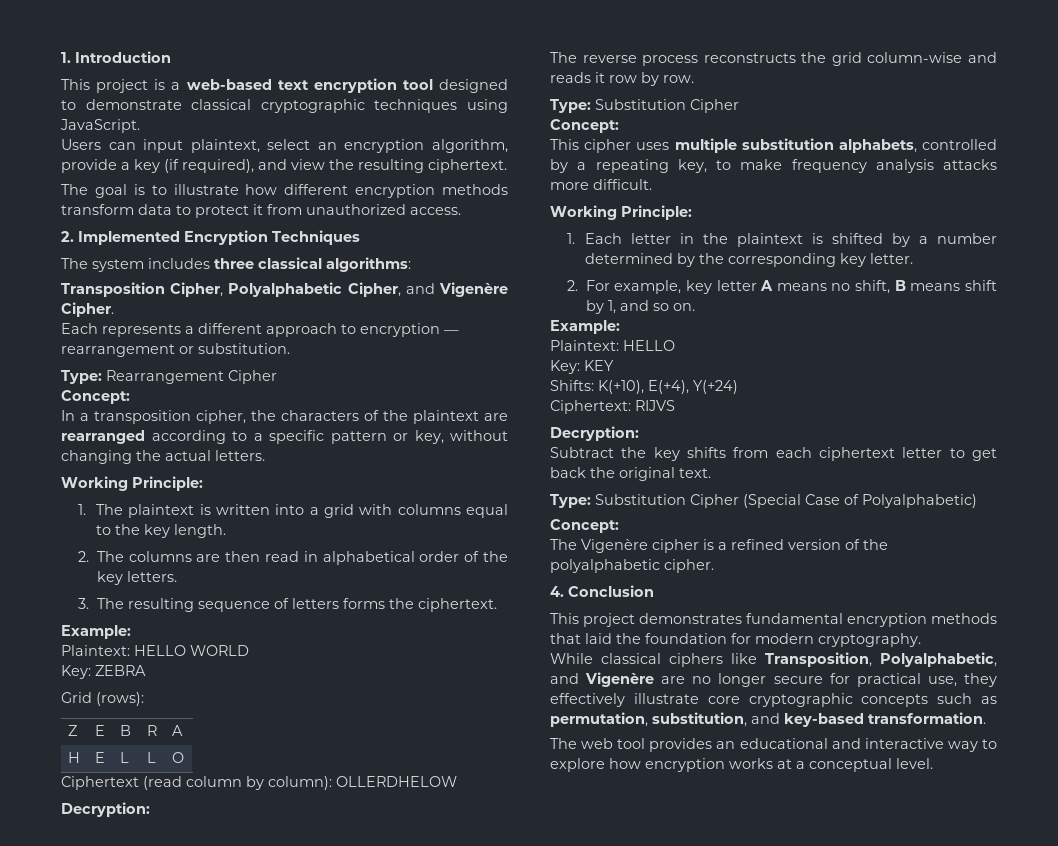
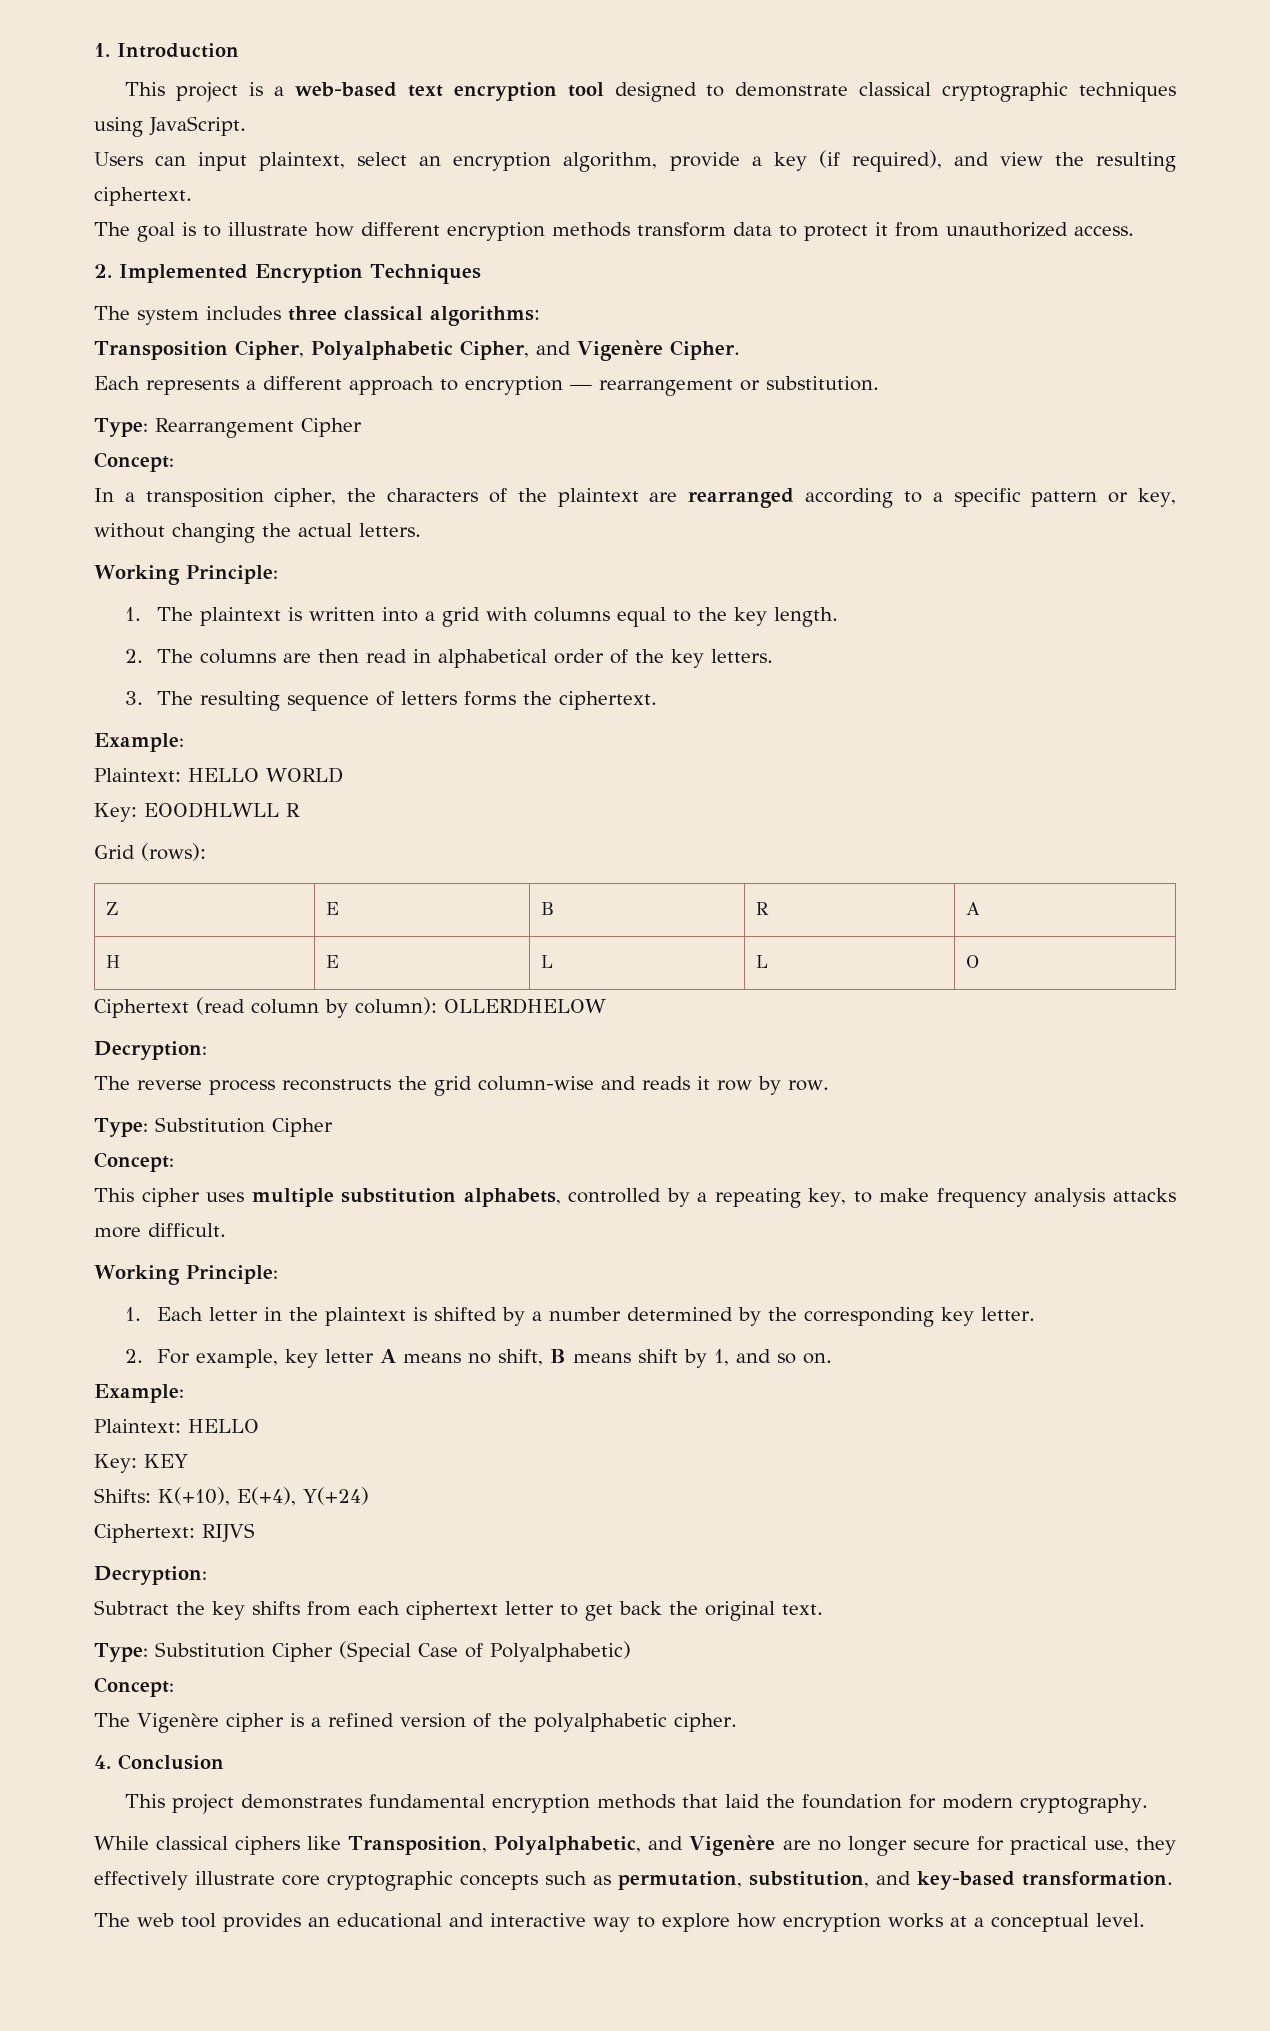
- Key: ZEBRA
+ Key: EOODHLWLL R

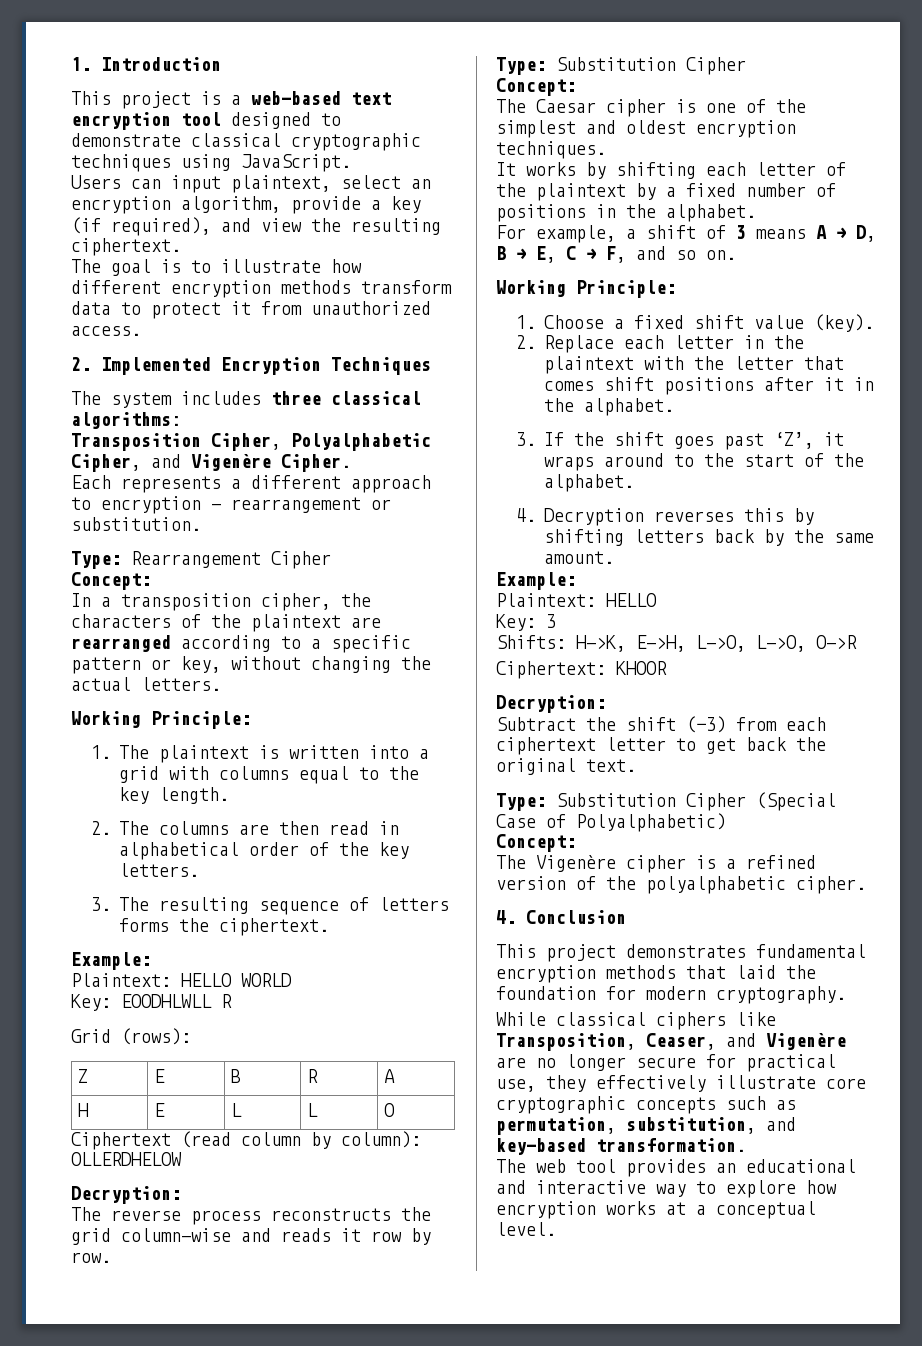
- This cipher uses multiple substitution alphabets, controlled by a repeating key, to make frequency analysis attacks more difficult.
+ The Caesar cipher is one of the simplest and oldest encryption techniques.
+ It works by shifting each letter of the plaintext by a fixed number of positions in the alphabet.
+ For example, a shift of 3 means A → D, B → E, C → F, and so on.
  Working Principle:
- 1. Each letter in the plaintext is shifted by a number determined by the corresponding key letter.
- 2. For example, key letter A means no shift, B means shift by 1, and so on.
+ 1. Choose a fixed shift value (key).
+ 2. Replace each letter in the plaintext with the letter that comes shift positions after it in the alphabet.
+ 3. If the shift goes past ‘Z’, it wraps around to the start of the alphabet.
+ 4. Decryption reverses this by shifting letters back by the same amount.
- Key: KEY
+ Key: 3
- Shifts: K(+10), E(+4), Y(+24)
+ Shifts: H->K, E->H, L->O, L->O, O->R
- Ciphertext: RIJVS
+ Ciphertext: KHOOR
- Subtract the key shifts from each ciphertext letter to get back the original text.
+ Subtract the shift (−3) from each ciphertext letter to get back the original text.
- While classical ciphers like Transposition, Polyalphabetic, and Vigenère are no longer secure for practical use, they effectively illustrate core cryptographic concepts such as permutation, substitution, and key-based transformation.
+ While classical ciphers like Transposition, Ceaser, and Vigenère are no longer secure for practical use, they effectively illustrate core cryptographic concepts such as permutation, substitution, and key-based transformation.

